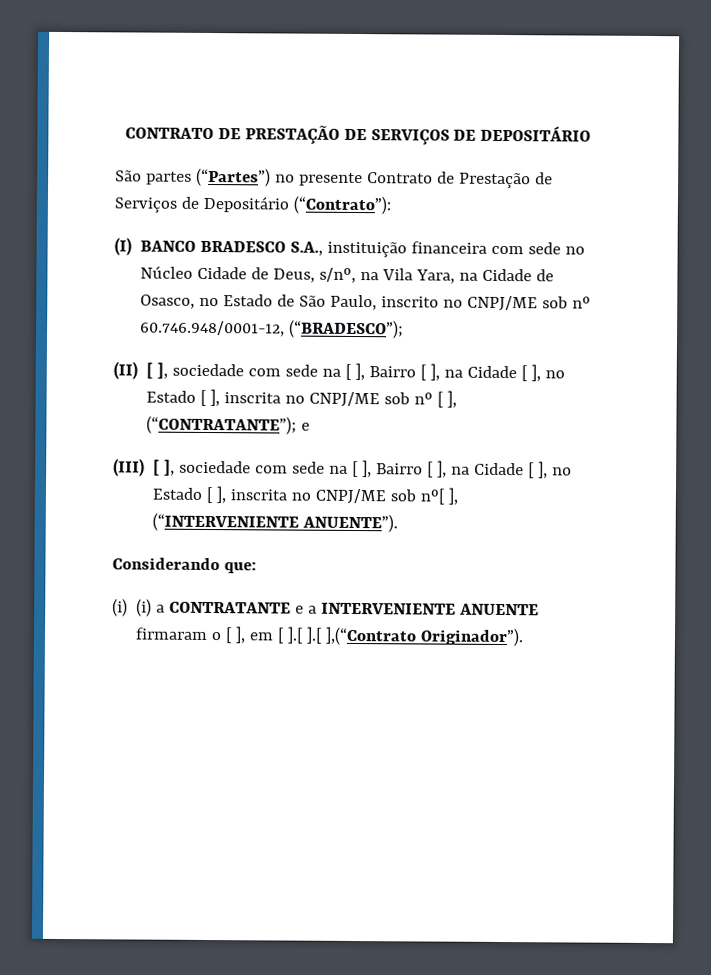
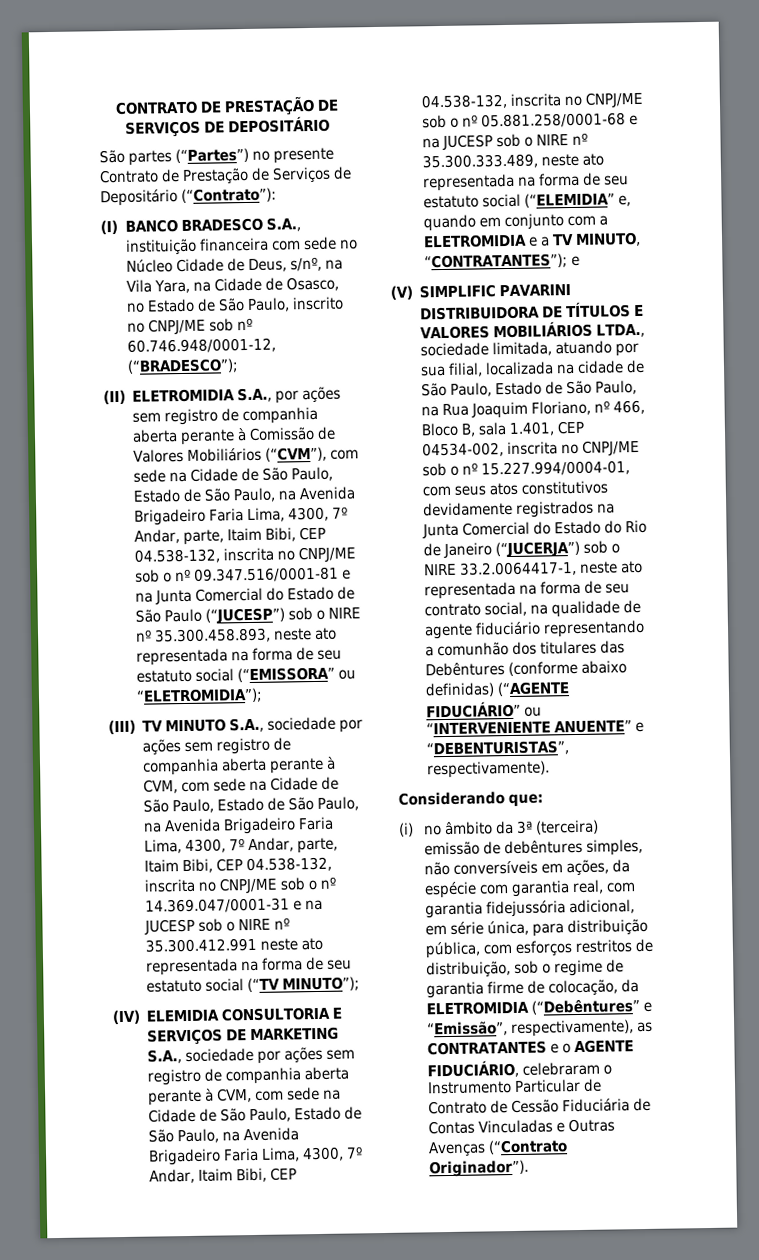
- (II) [ ], sociedade com sede na [ ], Bairro [ ], na Cidade [ ], no Estado [ ], inscrita no CNPJ/ME sob nº [ ], (“CONTRATANTE”); e
- (III) [ ], sociedade com sede na [ ], Bairro [ ], na Cidade [ ], no Estado [ ], inscrita no CNPJ/ME sob nº[ ], (“INTERVENIENTE ANUENTE”).
+ (II) ELETROMIDIA S.A., por ações sem registro de companhia aberta perante à Comissão de Valores Mobiliários (“CVM”), com sede na Cidade de São Paulo, Estado de São Paulo, na Avenida Brigadeiro Faria Lima, 4300, 7º Andar, parte, Itaim Bibi, CEP 04.538-132, inscrita no CNPJ/ME sob o nº 09.347.516/0001-81 e na Junta Comercial do Estado de São Paulo (“JUCESP”) sob o NIRE nº 35.300.458.893, neste ato representada na forma de seu estatuto social (“EMISSORA” ou “ELETROMIDIA”);
+ (III) TV MINUTO S.A., sociedade por ações sem registro de companhia aberta perante à CVM, com sede na Cidade de São Paulo, Estado de São Paulo, na Avenida Brigadeiro Faria Lima, 4300, 7º Andar, parte, Itaim Bibi, CEP 04.538-132, inscrita no CNPJ/ME sob o nº 14.369.047/0001-31 e na JUCESP sob o NIRE nº 35.300.412.991 neste ato representada na forma de seu estatuto social (“TV MINUTO”);
+ (IV) ELEMIDIA CONSULTORIA E SERVIÇOS DE MARKETING S.A., sociedade por ações sem registro de companhia aberta perante à CVM, com sede na Cidade de São Paulo, Estado de São Paulo, na Avenida Brigadeiro Faria Lima, 4300, 7º Andar, Itaim Bibi, CEP 04.538-132, inscrita no CNPJ/ME sob o nº 05.881.258/0001-68 e na JUCESP sob o NIRE nº 35.300.333.489, neste ato representada na forma de seu estatuto social (“ELEMIDIA” e, quando em conjunto com a ELETROMIDIA e a TV MINUTO, “CONTRATANTES”); e
+ (V) SIMPLIFIC PAVARINI DISTRIBUIDORA DE TÍTULOS E VALORES MOBILIÁRIOS LTDA., sociedade limitada, atuando por sua filial, localizada na cidade de São Paulo, Estado de São Paulo, na Rua Joaquim Floriano, nº 466, Bloco B, sala 1.401, CEP 04534-002, inscrita no CNPJ/ME sob o nº 15.227.994/0004-01, com seus atos constitutivos devidamente registrados na Junta Comercial do Estado do Rio de Janeiro (“JUCERJA”) sob o NIRE 33.2.0064417-1, neste ato representada na forma de seu contrato social, na qualidade de agente fiduciário representando a comunhão dos titulares das Debêntures (conforme abaixo definidas) (“AGENTE FIDUCIÁRIO” ou “INTERVENIENTE ANUENTE” e “DEBENTURISTAS”, respectivamente).
  Considerando que:
- (i) (i) a CONTRATANTE e a INTERVENIENTE ANUENTE firmaram o [ ], em [ ].[ ].[ ],(“Contrato Originador”).
+ (i) no âmbito da 3ª (terceira) emissão de debêntures simples, não conversíveis em ações, da espécie com garantia real, com garantia fidejussória adicional, em série única, para distribuição pública, com esforços restritos de distribuição, sob o regime de garantia firme de colocação, da ELETROMIDIA (“Debêntures” e “Emissão”, respectivamente), as CONTRATANTES e o AGENTE FIDUCIÁRIO, celebraram o Instrumento Particular de Contrato de Cessão Fiduciária de Contas Vinculadas e Outras Avenças (“Contrato Originador”).

